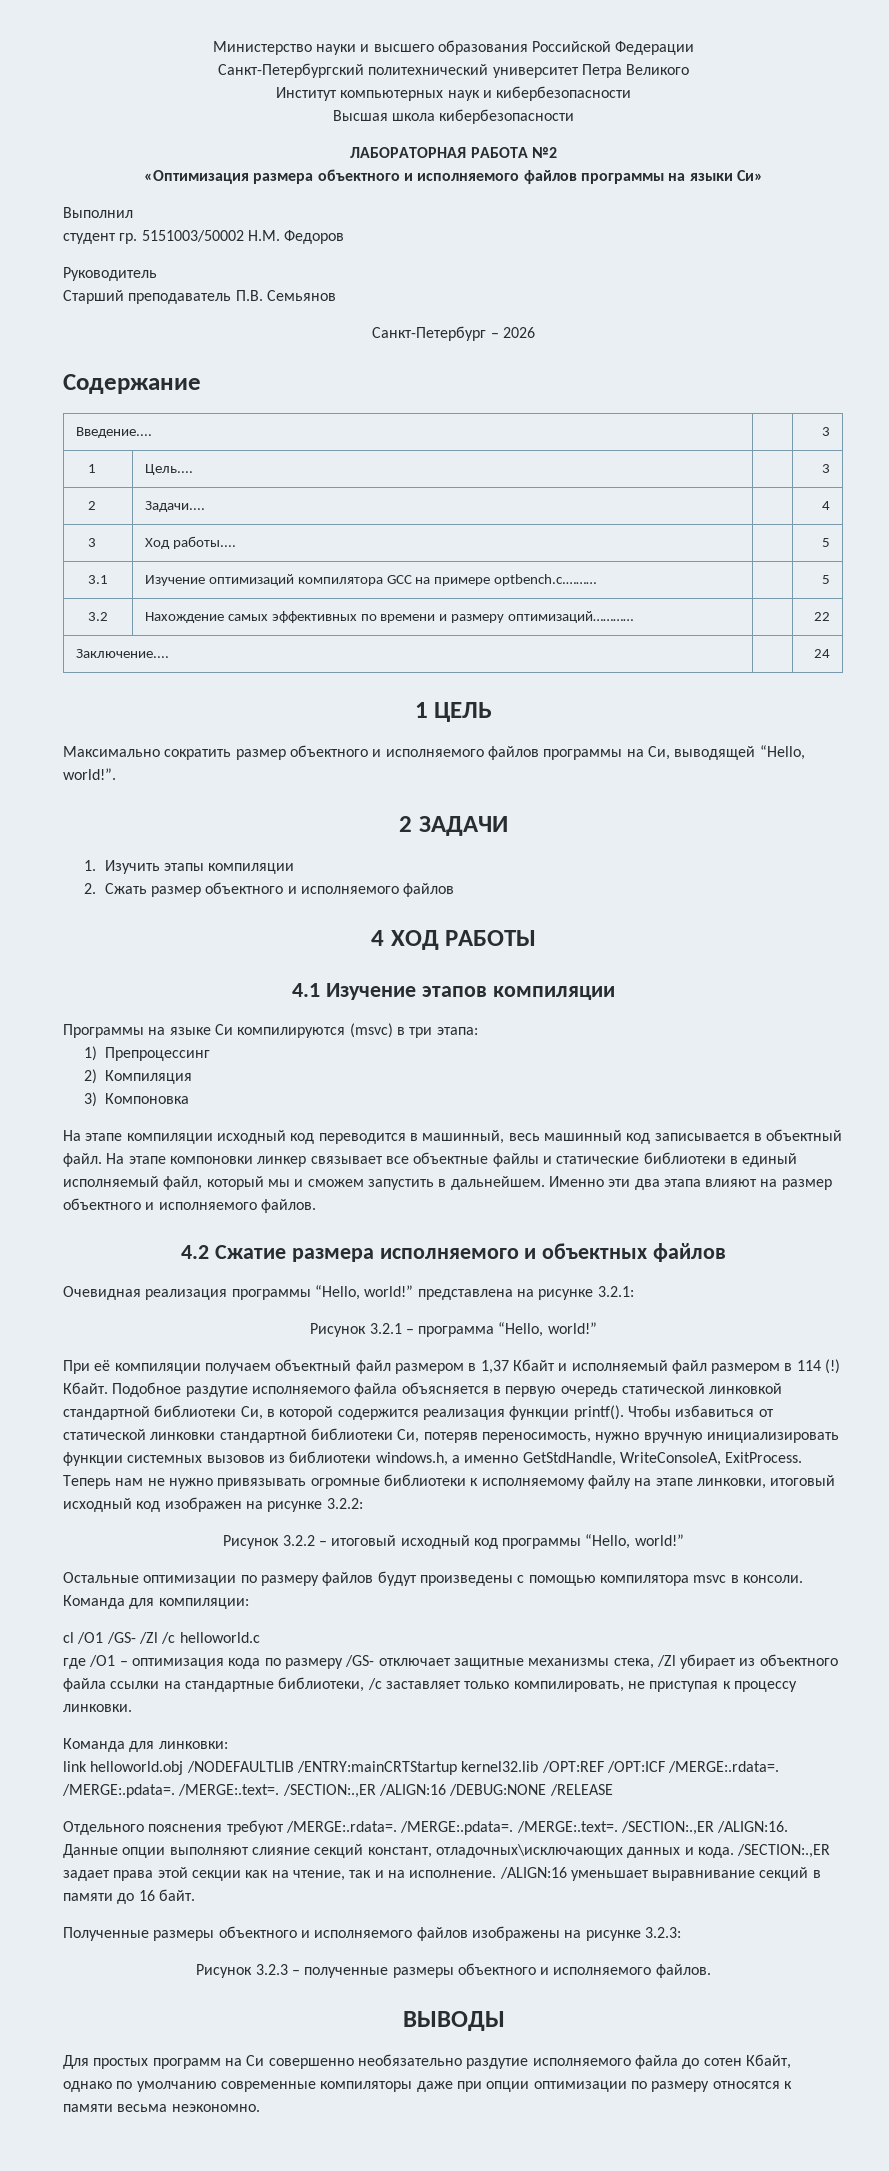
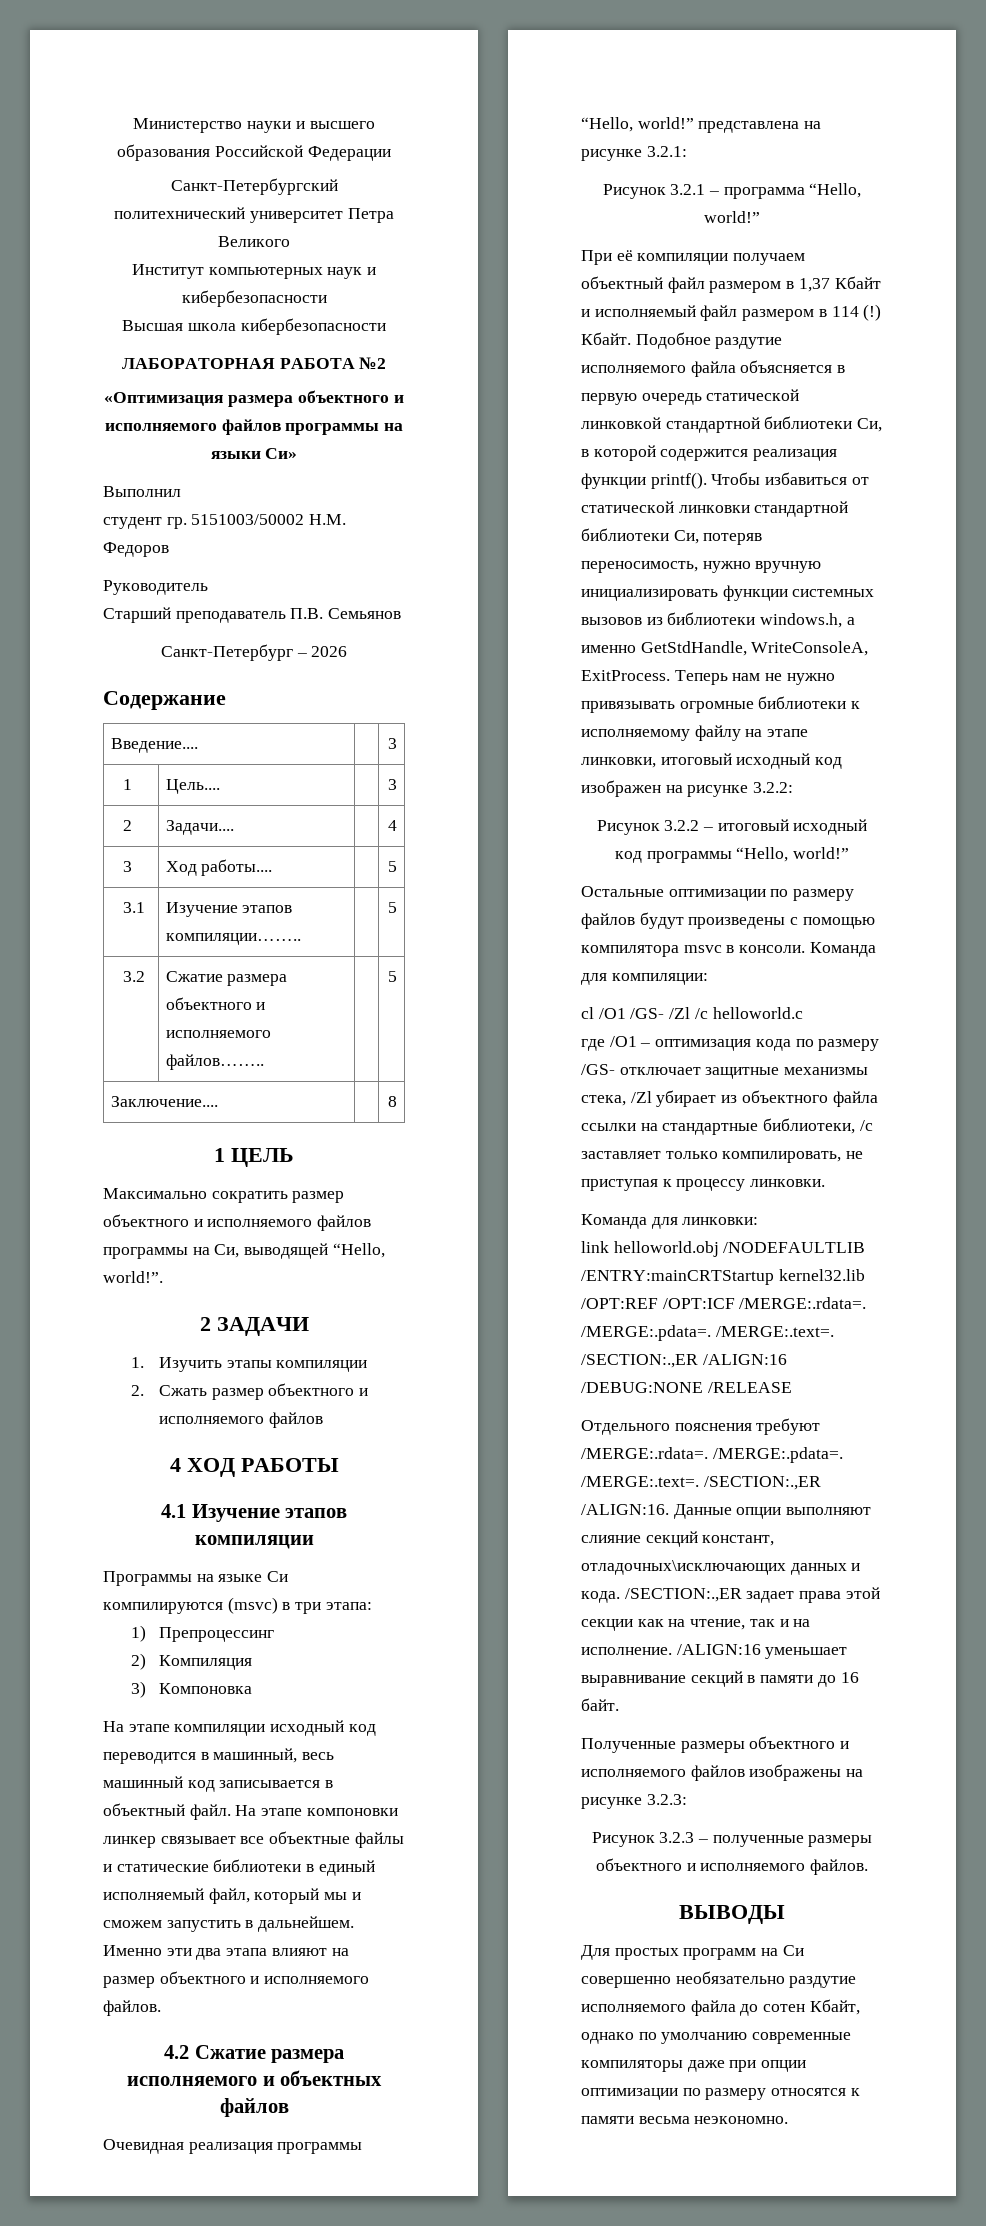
- 3.1 | Изучение оптимизаций компилятора GCC на примере optbench.c.……… | | 5
- 3.2 | Нахождение самых эффективных по времени и размеру оптимизаций………… | | 22
+ 3.1 | Изучение этапов компиляции…….. | | 5
+ 3.2 | Сжатие размера объектного и исполняемого файлов…….. | | 5
- Заключение.... | | 24
+ Заключение.... | | 8

